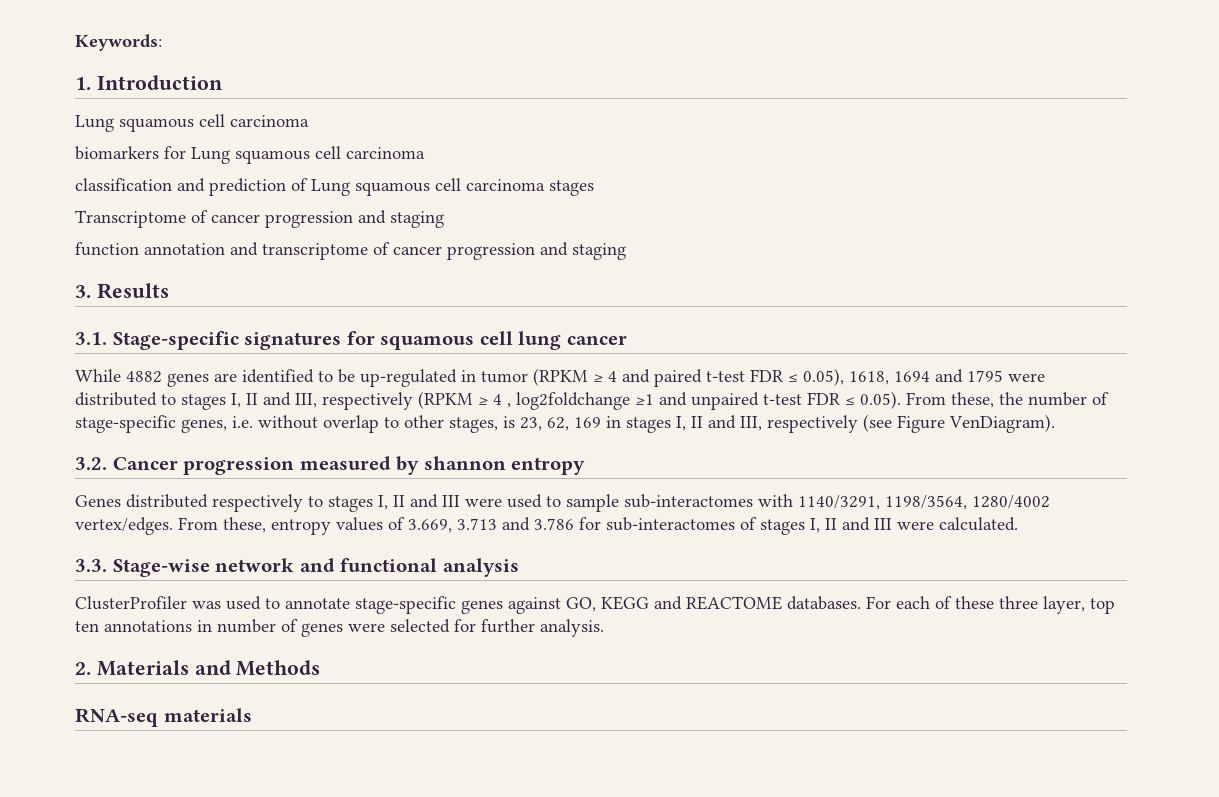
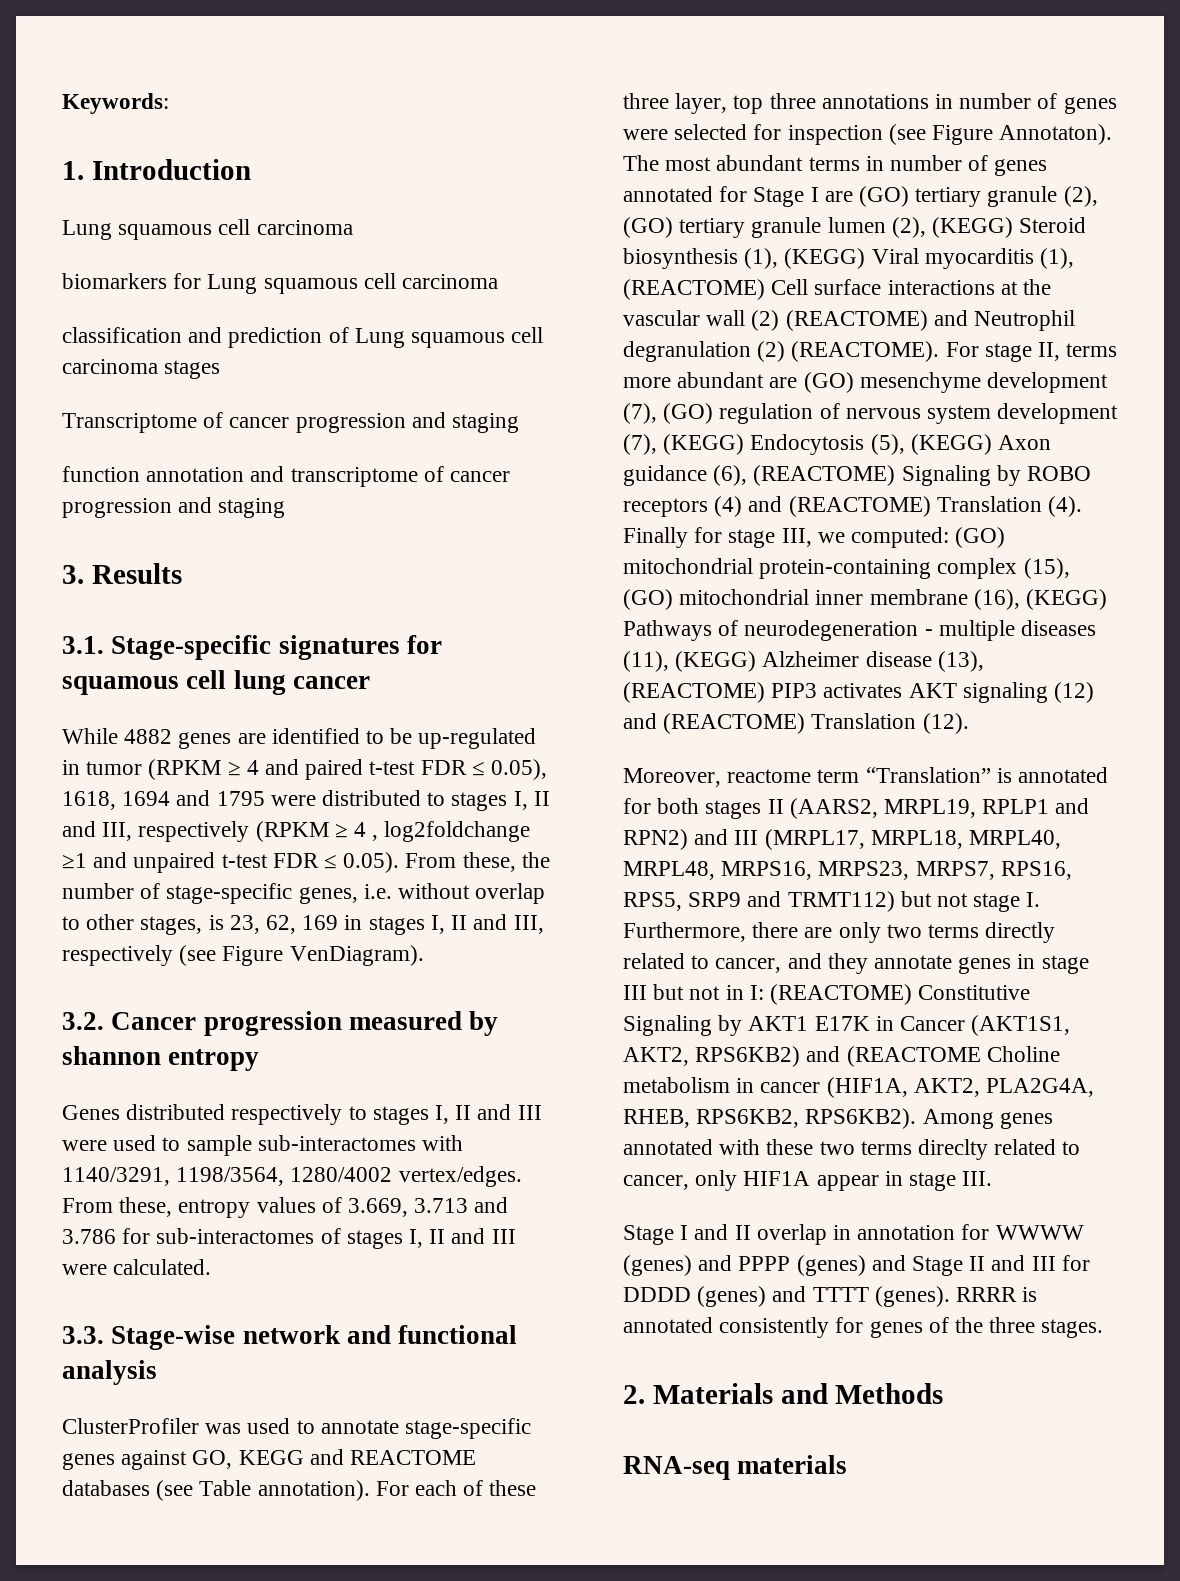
- ClusterProfiler was used to annotate stage-specific genes against GO, KEGG and REACTOME databases.
+ ClusterProfiler was used to annotate stage-specific genes against GO, KEGG and REACTOME databases (see Table annotation).
- For each of these three layer, top ten annotations in number of genes were selected for further analysis.
+ For each of these three layer, top three annotations in number of genes were selected for inspection (see Figure Annotaton). The most abundant terms in number of genes annotated for Stage I are (GO) tertiary granule (2), (GO) tertiary granule lumen (2), (KEGG) Steroid biosynthesis (1), (KEGG) Viral myocarditis (1), (REACTOME) Cell surface interactions at the vascular wall (2) (REACTOME) and Neutrophil degranulation (2) (REACTOME). For stage II, terms more abundant are (GO) mesenchyme development (7), (GO) regulation of nervous system development (7), (KEGG) Endocytosis (5), (KEGG) Axon guidance (6), (REACTOME) Signaling by ROBO receptors (4) and (REACTOME) Translation (4). Finally for stage III, we computed: (GO) mitochondrial protein-containing complex (15), (GO) mitochondrial inner membrane (16), (KEGG) Pathways of neurodegeneration - multiple diseases (11), (KEGG) Alzheimer disease (13), (REACTOME) PIP3 activates AKT signaling (12) and (REACTOME) Translation (12).
+ Moreover, reactome term “Translation” is annotated for both stages II (AARS2, MRPL19, RPLP1 and RPN2) and III (MRPL17, MRPL18, MRPL40, MRPL48, MRPS16, MRPS23, MRPS7, RPS16, RPS5, SRP9 and TRMT112) but not stage I. Furthermore, there are only two terms directly related to cancer, and they annotate genes in stage III but not in I: (REACTOME) Constitutive Signaling by AKT1 E17K in Cancer (AKT1S1, AKT2, RPS6KB2) and (REACTOME Choline metabolism in cancer (HIF1A, AKT2, PLA2G4A, RHEB, RPS6KB2, RPS6KB2). Among genes annotated with these two terms direclty related to cancer, only HIF1A appear in stage III.
+ Stage I and II overlap in annotation for WWWW (genes) and PPPP (genes) and Stage II and III for DDDD (genes) and TTTT (genes). RRRR is annotated consistently for genes of the three stages.

